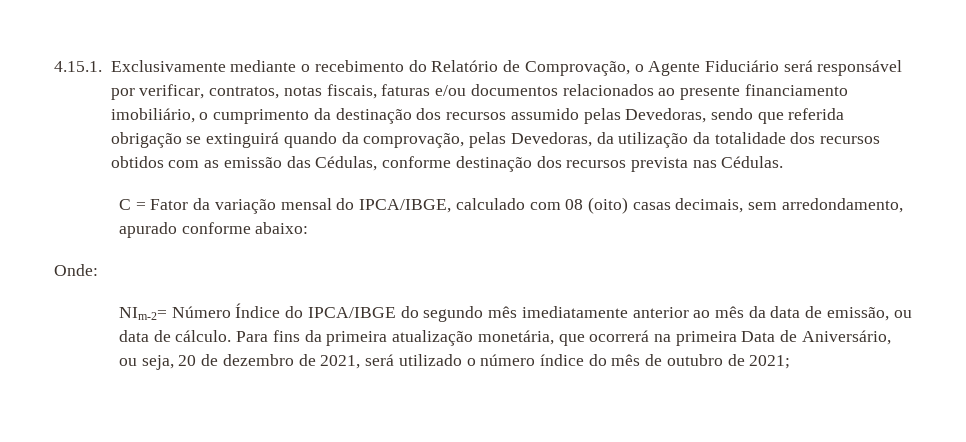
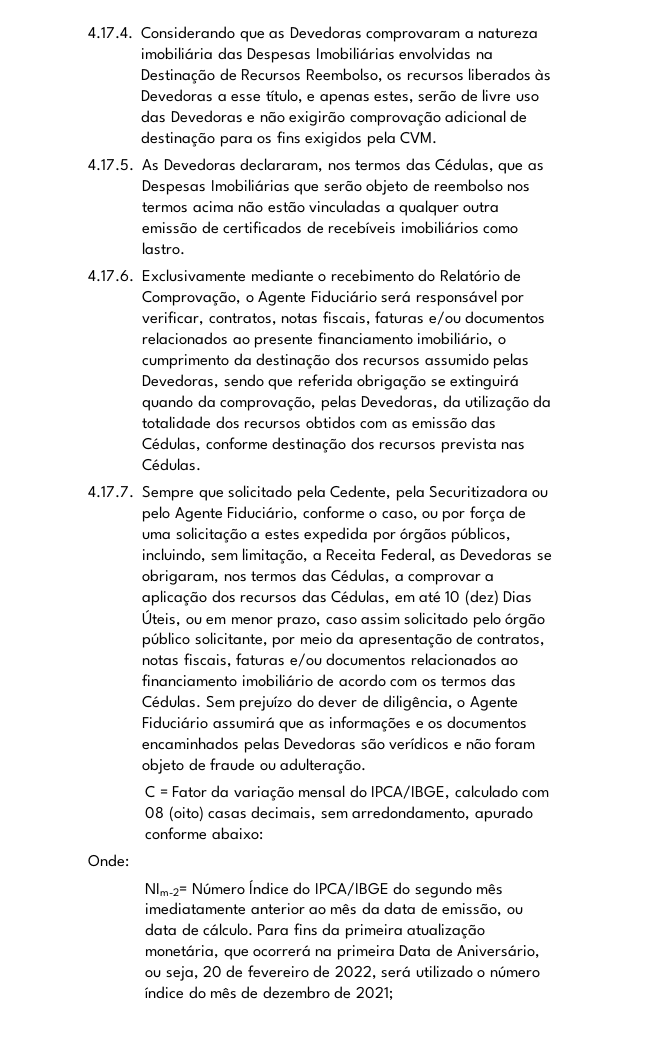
- 4.15.1. Exclusivamente mediante o recebimento do Relatório de Comprovação, o Agente Fiduciário será responsável por verificar, contratos, notas fiscais, faturas e/ou documentos relacionados ao presente financiamento imobiliário, o cumprimento da destinação dos recursos assumido pelas Devedoras, sendo que referida obrigação se extinguirá quando da comprovação, pelas Devedoras, da utilização da totalidade dos recursos obtidos com as emissão das Cédulas, conforme destinação dos recursos prevista nas Cédulas.
+ 4.17.4. Considerando que as Devedoras comprovaram a natureza imobiliária das Despesas Imobiliárias envolvidas na Destinação de Recursos Reembolso, os recursos liberados às Devedoras a esse título, e apenas estes, serão de livre uso das Devedoras e não exigirão comprovação adicional de destinação para os fins exigidos pela CVM.
+ 4.17.5. As Devedoras declararam, nos termos das Cédulas, que as Despesas Imobiliárias que serão objeto de reembolso nos termos acima não estão vinculadas a qualquer outra emissão de certificados de recebíveis imobiliários como lastro.
+ 4.17.6. Exclusivamente mediante o recebimento do Relatório de Comprovação, o Agente Fiduciário será responsável por verificar, contratos, notas fiscais, faturas e/ou documentos relacionados ao presente financiamento imobiliário, o cumprimento da destinação dos recursos assumido pelas Devedoras, sendo que referida obrigação se extinguirá quando da comprovação, pelas Devedoras, da utilização da totalidade dos recursos obtidos com as emissão das Cédulas, conforme destinação dos recursos prevista nas Cédulas.
+ 4.17.7. Sempre que solicitado pela Cedente, pela Securitizadora ou pelo Agente Fiduciário, conforme o caso, ou por força de uma solicitação a estes expedida por órgãos públicos, incluindo, sem limitação, a Receita Federal, as Devedoras se obrigaram, nos termos das Cédulas, a comprovar a aplicação dos recursos das Cédulas, em até 10 (dez) Dias Úteis, ou em menor prazo, caso assim solicitado pelo órgão público solicitante, por meio da apresentação de contratos, notas fiscais, faturas e/ou documentos relacionados ao financiamento imobiliário de acordo com os termos das Cédulas. Sem prejuízo do dever de diligência, o Agente Fiduciário assumirá que as informações e os documentos encaminhados pelas Devedoras são verídicos e não foram objeto de fraude ou adulteração.
- Para fins da primeira atualização monetária, que ocorrerá na primeira Data de Aniversário, ou seja, 20 de dezembro de 2021, será utilizado o número índice do mês de outubro de 2021;
+ Para fins da primeira atualização monetária, que ocorrerá na primeira Data de Aniversário, ou seja, 20 de fevereiro de 2022, será utilizado o número índice do mês de dezembro de 2021;

